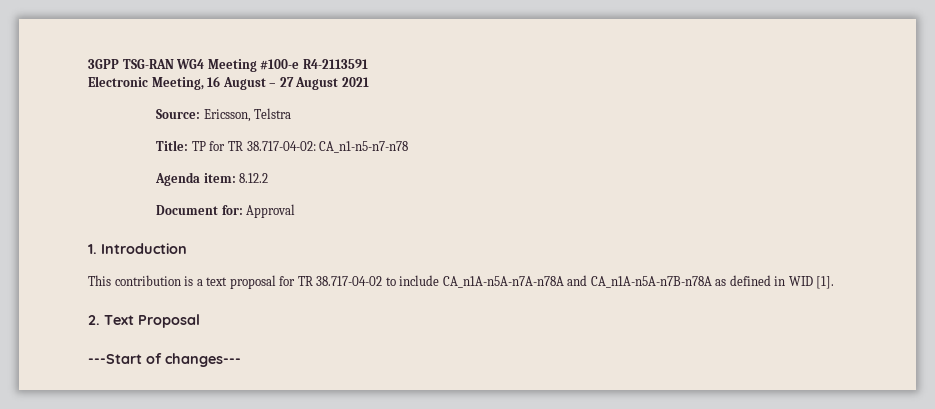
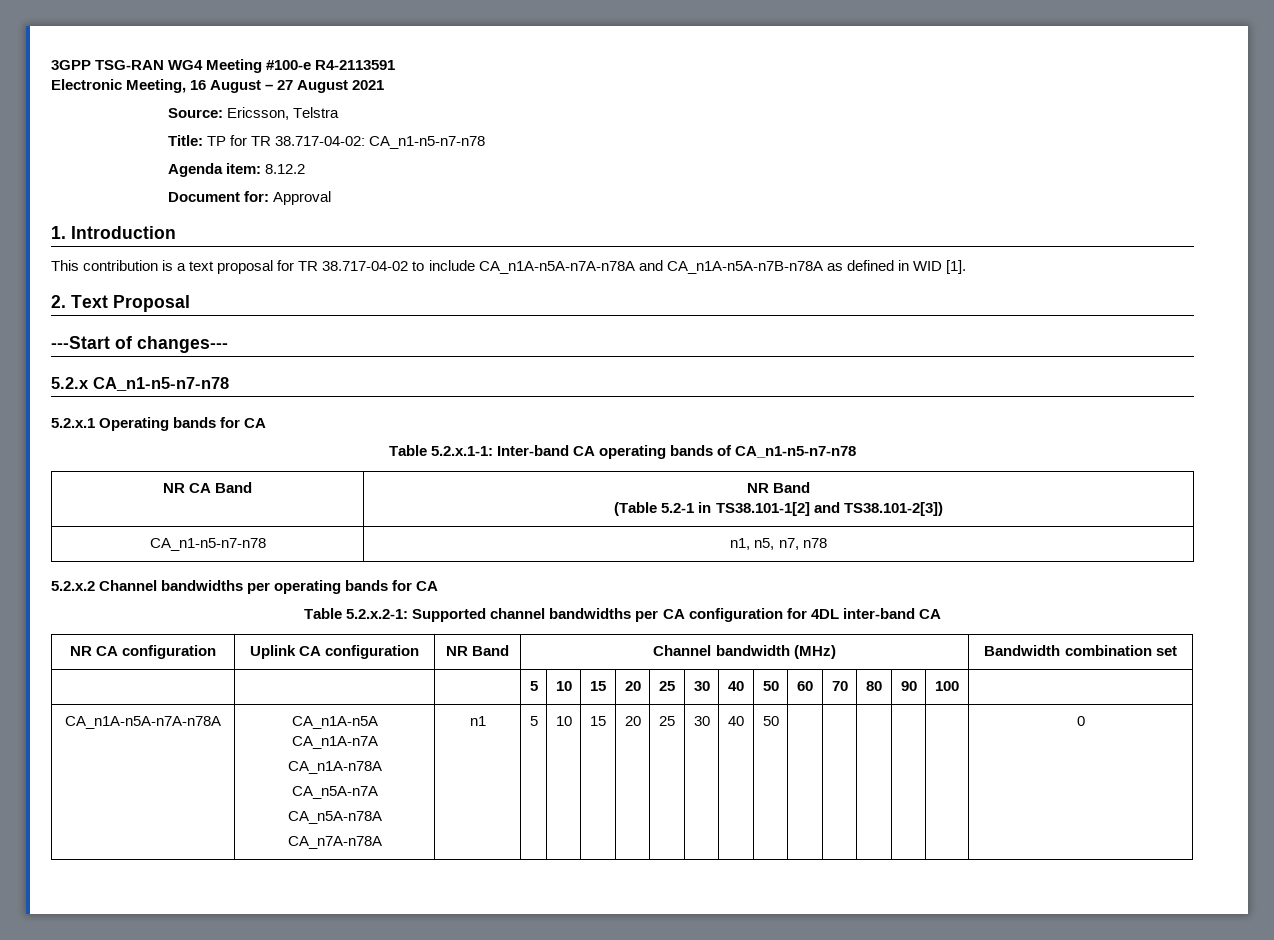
+ 5.2.x CA_n1-n5-n7-n78
+ 5.2.x.1 Operating bands for CA
+ Table 5.2.x.1-1: Inter-band CA operating bands of CA_n1-n5-n7-n78
+ NR CA Band | NR Band
+ (Table 5.2-1 in TS38.101-1[2] and TS38.101-2[3])
+ CA_n1-n5-n7-n78 | n1, n5, n7, n78
+ 5.2.x.2 Channel bandwidths per operating bands for CA
+ Table 5.2.x.2-1: Supported channel bandwidths per CA configuration for 4DL inter-band CA
+ NR CA configuration | Uplink CA configuration | NR Band | Channel bandwidth (MHz) | Bandwidth combination set
+ | | | 5 | 10 | 15 | 20 | 25 | 30 | 40 | 50 | 60 | 70 | 80 | 90 | 100 |
+ CA_n1A-n5A-n7A-n78A | CA_n1A-n5A
+ CA_n1A-n7A
+ CA_n1A-n78A
+ CA_n5A-n7A
+ CA_n5A-n78A
+ CA_n7A-n78A | n1 | 5 | 10 | 15 | 20 | 25 | 30 | 40 | 50 | | | | | | 0

